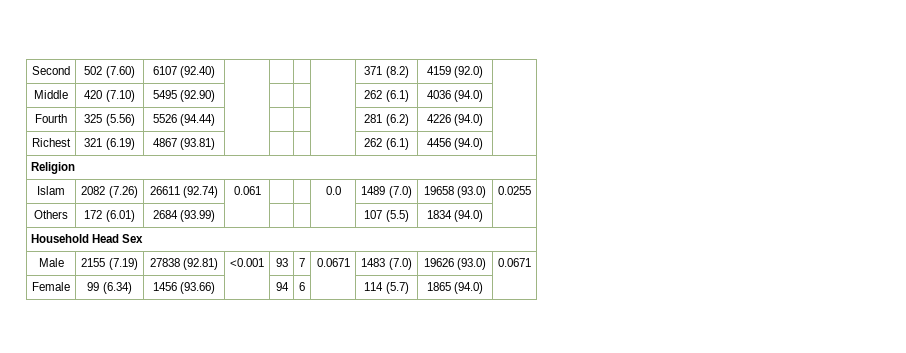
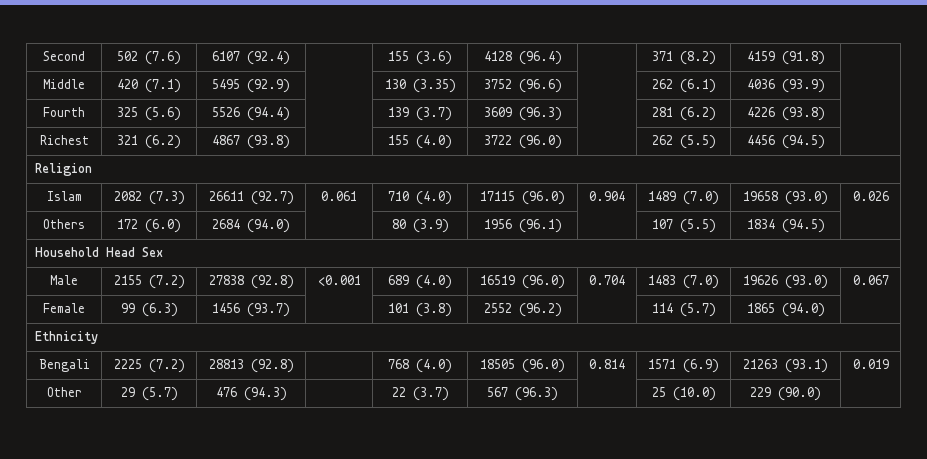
- Second | 502 (7.60) | 6107 (92.40) | | | | | 371 (8.2) | 4159 (92.0) |
+ Second | 502 (7.6) | 6107 (92.4) | | 155 (3.6) | 4128 (96.4) | | 371 (8.2) | 4159 (91.8) |
- Middle | 420 (7.10) | 5495 (92.90) | | | | | 262 (6.1) | 4036 (94.0) |
+ Middle | 420 (7.1) | 5495 (92.9) | | 130 (3.35) | 3752 (96.6) | | 262 (6.1) | 4036 (93.9) |
- Fourth | 325 (5.56) | 5526 (94.44) | | | | | 281 (6.2) | 4226 (94.0) |
+ Fourth | 325 (5.6) | 5526 (94.4) | | 139 (3.7) | 3609 (96.3) | | 281 (6.2) | 4226 (93.8) |
- Richest | 321 (6.19) | 4867 (93.81) | | | | | 262 (6.1) | 4456 (94.0) |
+ Richest | 321 (6.2) | 4867 (93.8) | | 155 (4.0) | 3722 (96.0) | | 262 (5.5) | 4456 (94.5) |
- Islam | 2082 (7.26) | 26611 (92.74) | 0.061 | | | 0.0 | 1489 (7.0) | 19658 (93.0) | 0.0255
+ Islam | 2082 (7.3) | 26611 (92.7) | 0.061 | 710 (4.0) | 17115 (96.0) | 0.904 | 1489 (7.0) | 19658 (93.0) | 0.026
- Others | 172 (6.01) | 2684 (93.99) | | | | | 107 (5.5) | 1834 (94.0) |
+ Others | 172 (6.0) | 2684 (94.0) | | 80 (3.9) | 1956 (96.1) | | 107 (5.5) | 1834 (94.5) |
- Male | 2155 (7.19) | 27838 (92.81) | <0.001 | 93 | 7 | 0.0671 | 1483 (7.0) | 19626 (93.0) | 0.0671
+ Male | 2155 (7.2) | 27838 (92.8) | <0.001 | 689 (4.0) | 16519 (96.0) | 0.704 | 1483 (7.0) | 19626 (93.0) | 0.067
- Female | 99 (6.34) | 1456 (93.66) | | 94 | 6 | | 114 (5.7) | 1865 (94.0) |
+ Female | 99 (6.3) | 1456 (93.7) | | 101 (3.8) | 2552 (96.2) | | 114 (5.7) | 1865 (94.0) |
+ Ethnicity
+ Bengali | 2225 (7.2) | 28813 (92.8) | | 768 (4.0) | 18505 (96.0) | 0.814 | 1571 (6.9) | 21263 (93.1) | 0.019
+ Other | 29 (5.7) | 476 (94.3) | | 22 (3.7) | 567 (96.3) | | 25 (10.0) | 229 (90.0) |

